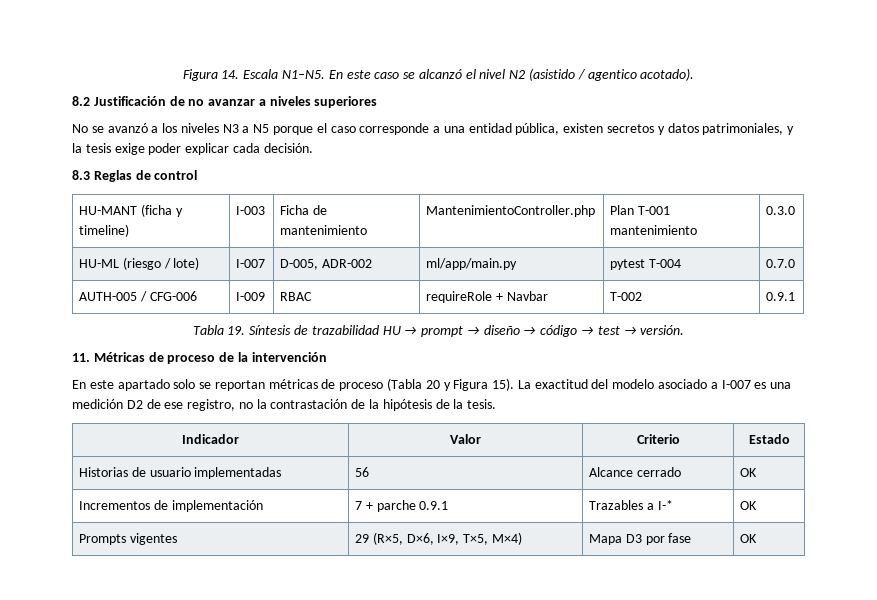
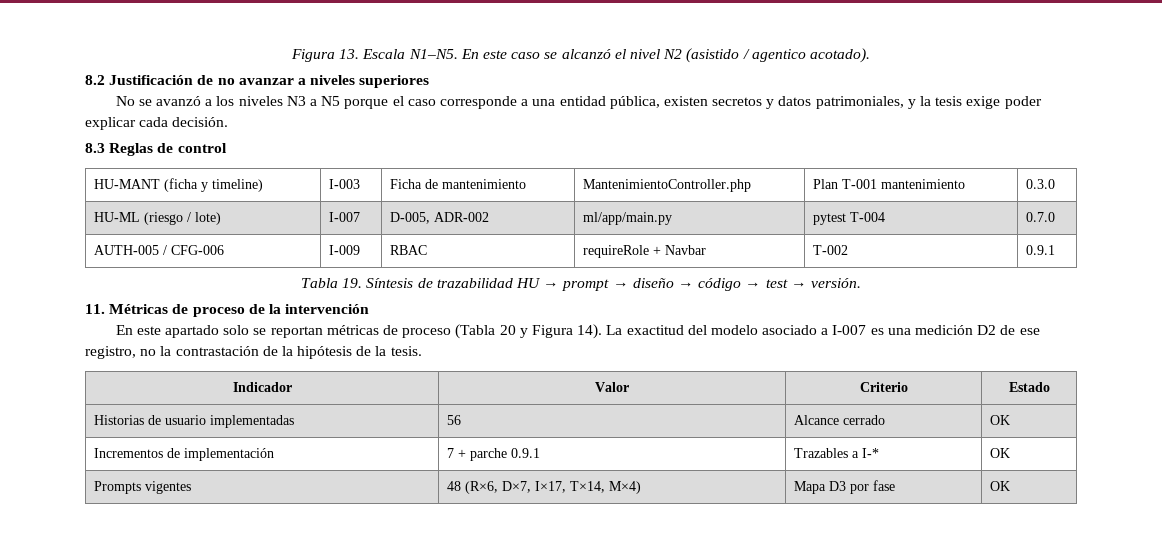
- Figura 14. Escala N1–N5.
+ Figura 13. Escala N1–N5.
- En este apartado solo se reportan métricas de proceso (Tabla 20 y Figura 15).
+ En este apartado solo se reportan métricas de proceso (Tabla 20 y Figura 14).
- Prompts vigentes | 29 (R×5, D×6, I×9, T×5, M×4) | Mapa D3 por fase | OK
+ Prompts vigentes | 48 (R×6, D×7, I×17, T×14, M×4) | Mapa D3 por fase | OK

